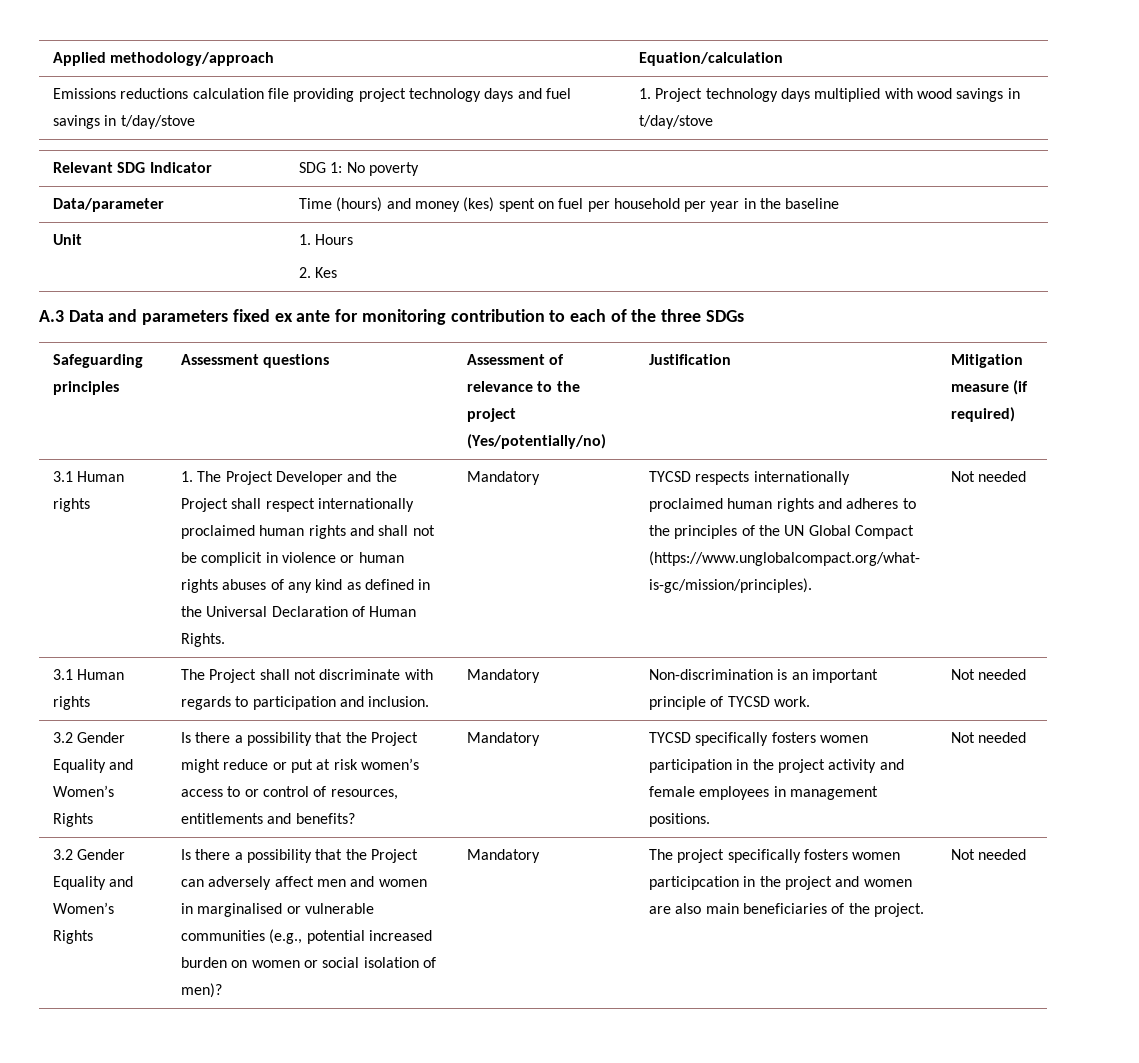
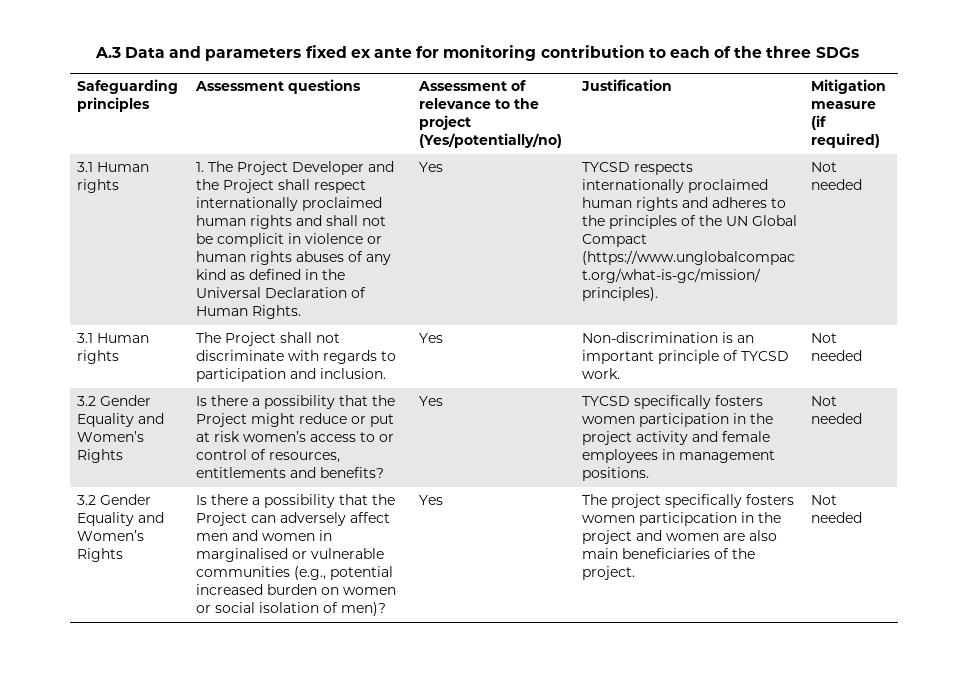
- Applied methodology/approach | Equation/calculation
- Emissions reductions calculation file providing project technology days and fuel savings in t/day/stove | 1. Project technology days multiplied with wood savings in t/day/stove
- Relevant SDG Indicator | SDG 1: No poverty
- Data/parameter | Time (hours) and money (kes) spent on fuel per household per year in the baseline
- Unit | 1. Hours
- 2. Kes
- 1. The Project Developer and the Project shall respect internationally proclaimed human rights and shall not be complicit in violence or human rights abuses of any kind as defined in the Universal Declaration of Human Rights. | Mandatory
+ 1. The Project Developer and the Project shall respect internationally proclaimed human rights and shall not be complicit in violence or human rights abuses of any kind as defined in the Universal Declaration of Human Rights. | Yes
- 3.1 Human rights | The Project shall not discriminate with regards to participation and inclusion. | Mandatory | Non-discrimination is an important principle of TYCSD work. | Not needed
+ 3.1 Human rights | The Project shall not discriminate with regards to participation and inclusion. | Yes | Non-discrimination is an important principle of TYCSD work. | Not needed
- Is there a possibility that the Project might reduce or put at risk women’s access to or control of resources, entitlements and benefits? | Mandatory
+ Is there a possibility that the Project might reduce or put at risk women’s access to or control of resources, entitlements and benefits? | Yes
- Is there a possibility that the Project can adversely affect men and women in marginalised or vulnerable communities (e.g., potential increased burden on women or social isolation of men)? | Mandatory
+ Is there a possibility that the Project can adversely affect men and women in marginalised or vulnerable communities (e.g., potential increased burden on women or social isolation of men)? | Yes

